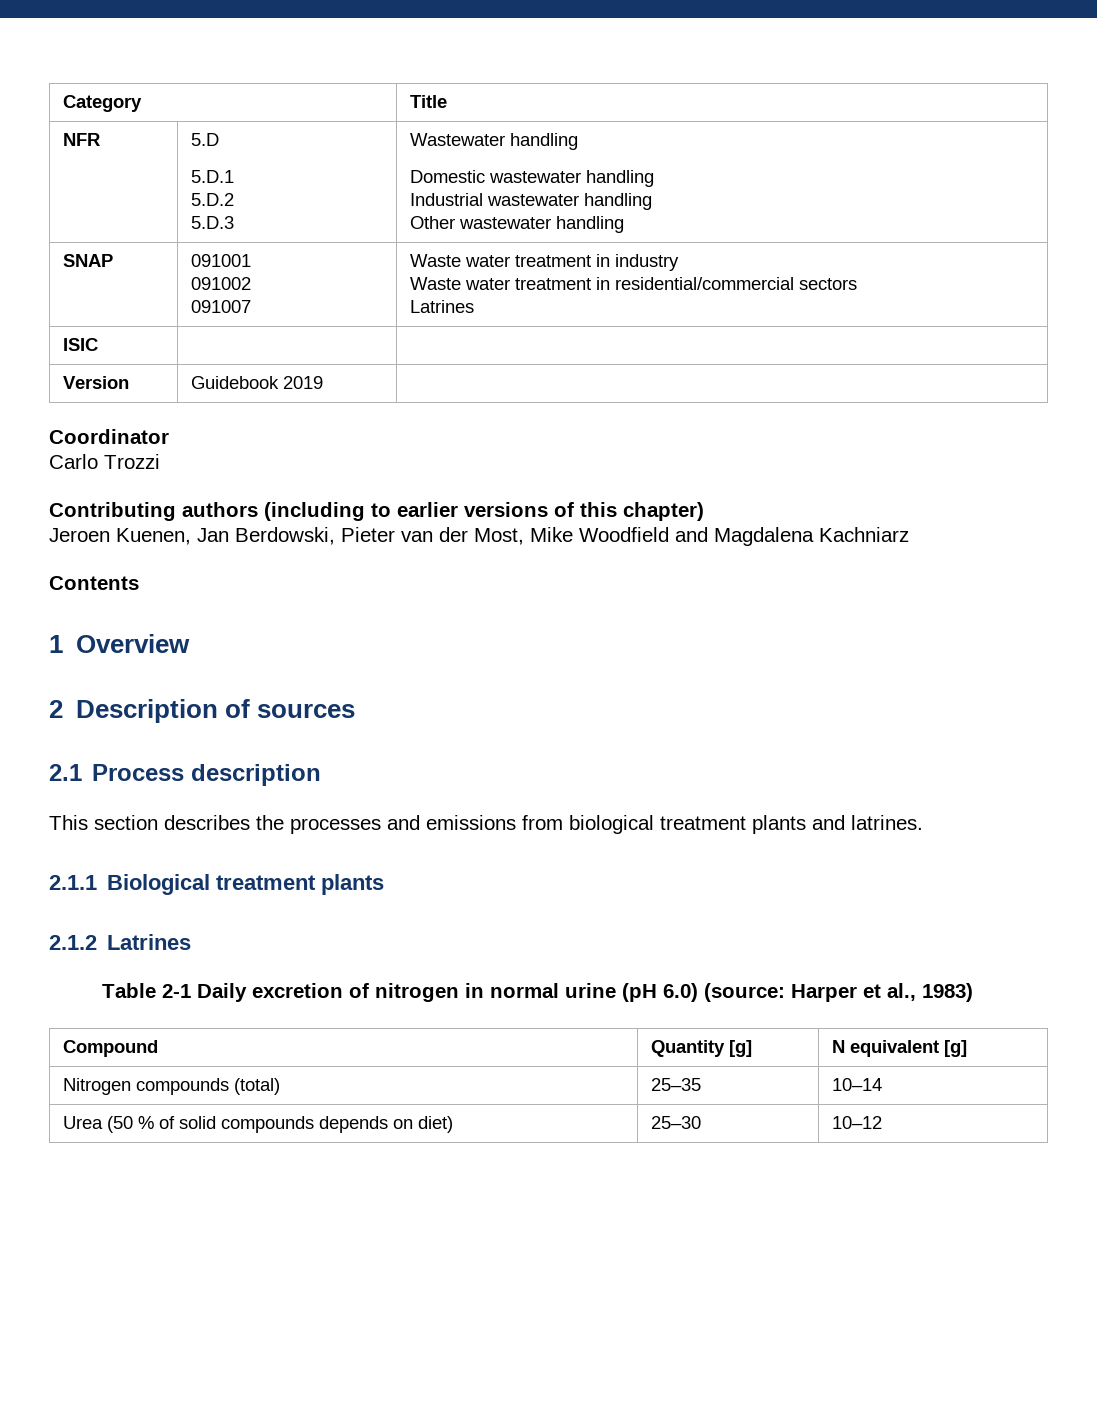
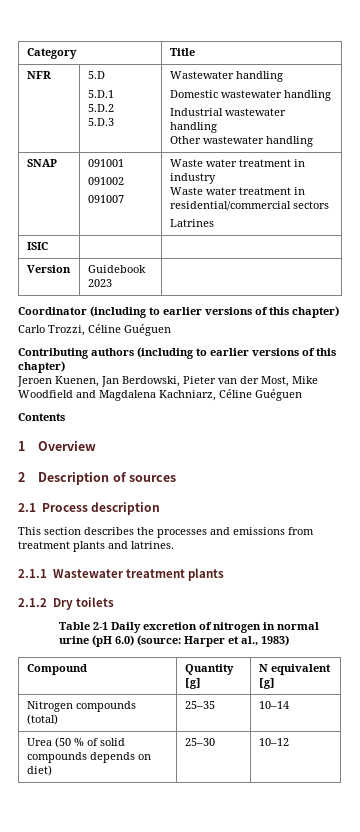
- Version | Guidebook 2019 |
+ Version | Guidebook 2023 |
- Coordinator
- Carlo Trozzi
+ Coordinator (including to earlier versions of this chapter)
+ Carlo Trozzi, Céline Guéguen
- Jeroen Kuenen, Jan Berdowski, Pieter van der Most, Mike Woodfield and Magdalena Kachniarz
+ Jeroen Kuenen, Jan Berdowski, Pieter van der Most, Mike Woodfield and Magdalena Kachniarz, Céline Guéguen
- This section describes the processes and emissions from biological treatment plants and latrines.
+ This section describes the processes and emissions from treatment plants and latrines.
- 2.1.1 Biological treatment plants
+ 2.1.1 Wastewater treatment plants
- 2.1.2 Latrines
+ 2.1.2 Dry toilets

